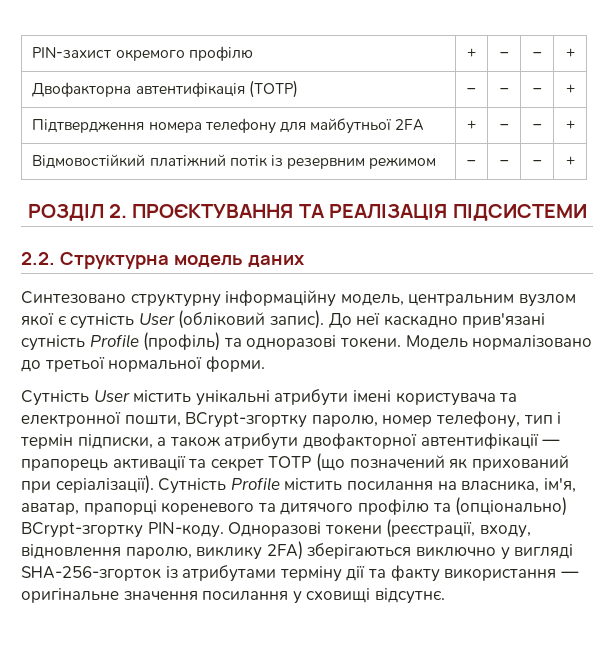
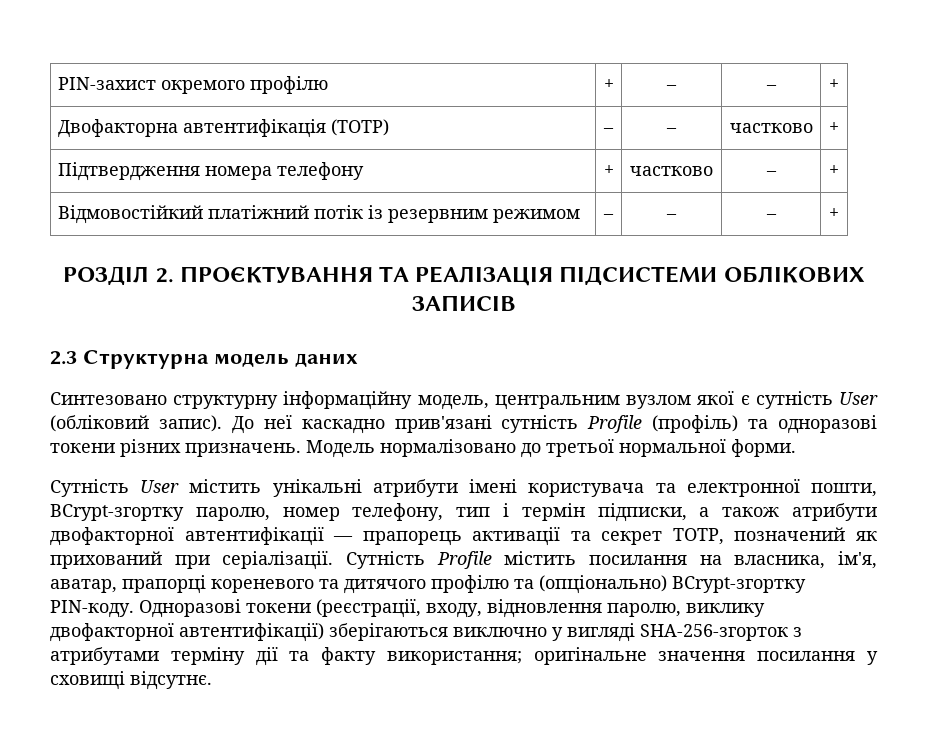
- Двофакторна автентифікація (TOTP) | – | – | – | +
+ Двофакторна автентифікація (TOTP) | – | – | частково | +
- Підтвердження номера телефону для майбутньої 2FA | + | – | – | +
+ Підтвердження номера телефону | + | частково | – | +
- РОЗДІЛ 2. ПРОЄКТУВАННЯ ТА РЕАЛІЗАЦІЯ ПІДСИСТЕМИ
- 2.2. Структурна модель даних
+ РОЗДІЛ 2. ПРОЄКТУВАННЯ ТА РЕАЛІЗАЦІЯ ПІДСИСТЕМИ ОБЛІКОВИХ ЗАПИСІВ
+ 2.3 Структурна модель даних
- До неї каскадно прив'язані сутність Profile (профіль) та одноразові токени.
+ До неї каскадно прив'язані сутність Profile (профіль) та одноразові токени різних призначень.
- Сутність User містить унікальні атрибути імені користувача та електронної пошти, BCrypt-згортку паролю, номер телефону, тип і термін підписки, а також атрибути двофакторної автентифікації — прапорець активації та секрет TOTP (що позначений як прихований при серіалізації).
+ Сутність User містить унікальні атрибути імені користувача та електронної пошти, BCrypt-згортку паролю, номер телефону, тип і термін підписки, а також атрибути двофакторної автентифікації — прапорець активації та секрет TOTP, позначений як прихований при серіалізації.
- Одноразові токени (реєстрації, входу, відновлення паролю, виклику 2FA) зберігаються виключно у вигляді SHA-256-згорток із атрибутами терміну дії та факту використання — оригінальне значення посилання у сховищі відсутнє.
+ Одноразові токени (реєстрації, входу, відновлення паролю, виклику двофакторної автентифікації) зберігаються виключно у вигляді SHA-256-згорток з атрибутами терміну дії та факту використання; оригінальне значення посилання у сховищі відсутнє.

